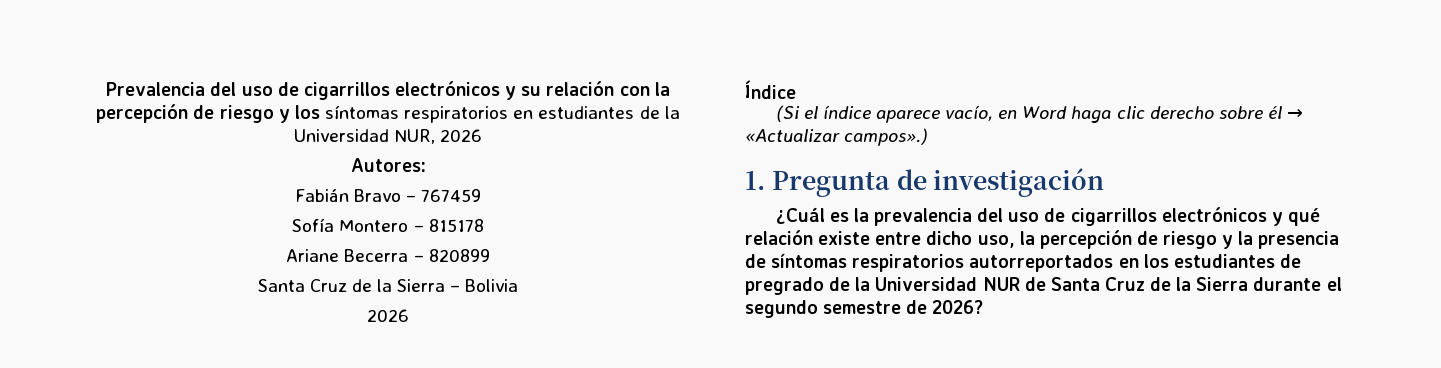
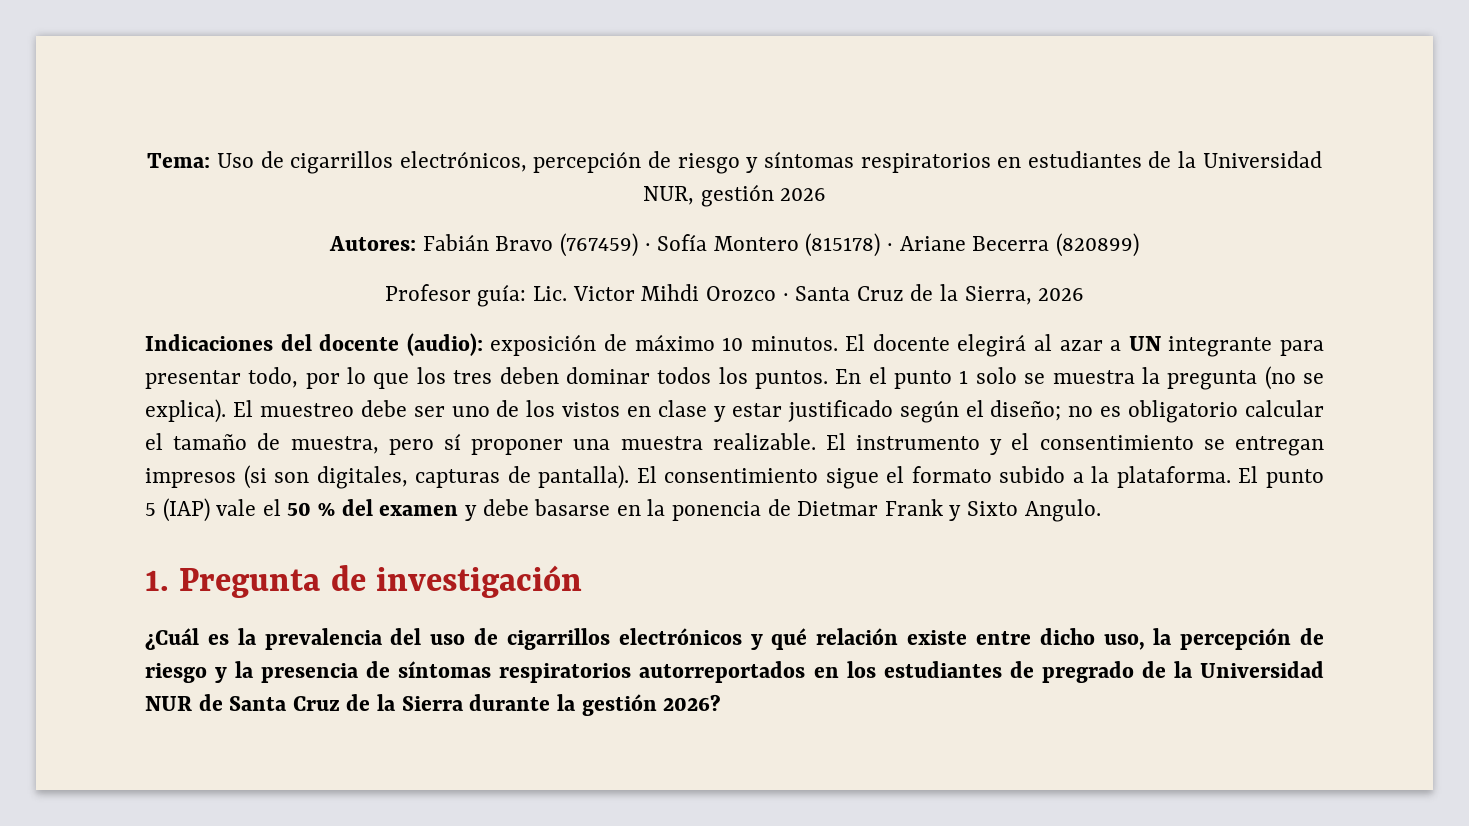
- Prevalencia del uso de cigarrillos electrónicos y su relación con la percepción de riesgo y los síntomas respiratorios en estudiantes de la Universidad NUR, 2026
+ Tema: Uso de cigarrillos electrónicos, percepción de riesgo y síntomas respiratorios en estudiantes de la Universidad NUR, gestión 2026
- Autores:
- Fabián Bravo – 767459
- Sofía Montero – 815178
- Ariane Becerra – 820899
- Santa Cruz de la Sierra – Bolivia
- 2026
- Índice
- (Si el índice aparece vacío, en Word haga clic derecho sobre él → «Actualizar campos».)
+ Autores: Fabián Bravo (767459) · Sofía Montero (815178) · Ariane Becerra (820899)
+ Profesor guía: Lic. Victor Mihdi Orozco · Santa Cruz de la Sierra, 2026
+ Indicaciones del docente (audio): exposición de máximo 10 minutos. El docente elegirá al azar a UN integrante para presentar todo, por lo que los tres deben dominar todos los puntos. En el punto 1 solo se muestra la pregunta (no se explica). El muestreo debe ser uno de los vistos en clase y estar justificado según el diseño; no es obligatorio calcular el tamaño de muestra, pero sí proponer una muestra realizable. El instrumento y el consentimiento se entregan impresos (si son digitales, capturas de pantalla). El consentimiento sigue el formato subido a la plataforma. El punto 5 (IAP) vale el 50 % del examen y debe basarse en la ponencia de Dietmar Frank y Sixto Angulo.
- ¿Cuál es la prevalencia del uso de cigarrillos electrónicos y qué relación existe entre dicho uso, la percepción de riesgo y la presencia de síntomas respiratorios autorreportados en los estudiantes de pregrado de la Universidad NUR de Santa Cruz de la Sierra durante el segundo semestre de 2026?
+ ¿Cuál es la prevalencia del uso de cigarrillos electrónicos y qué relación existe entre dicho uso, la percepción de riesgo y la presencia de síntomas respiratorios autorreportados en los estudiantes de pregrado de la Universidad NUR de Santa Cruz de la Sierra durante la gestión 2026?

